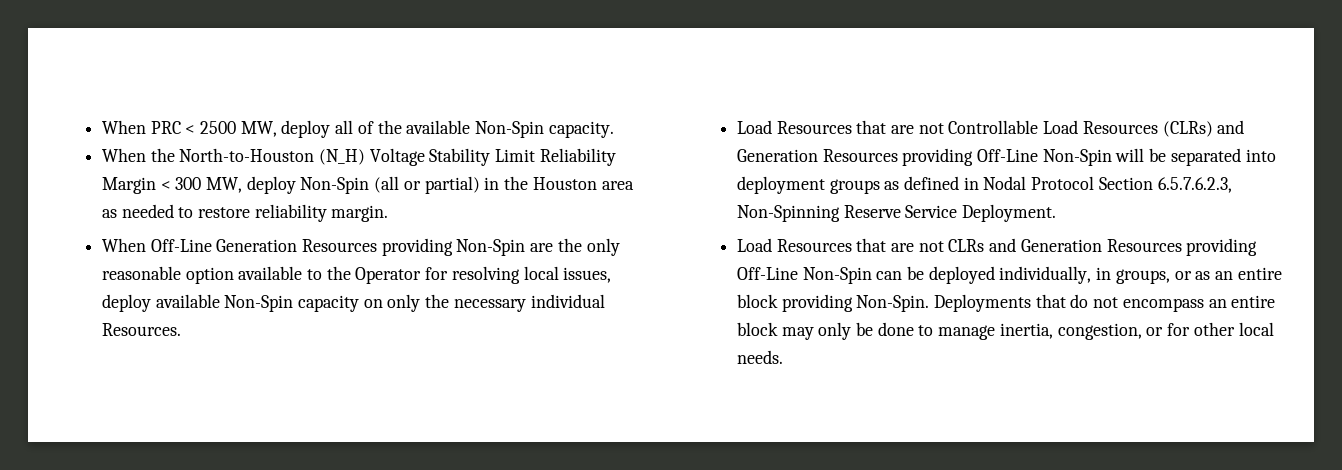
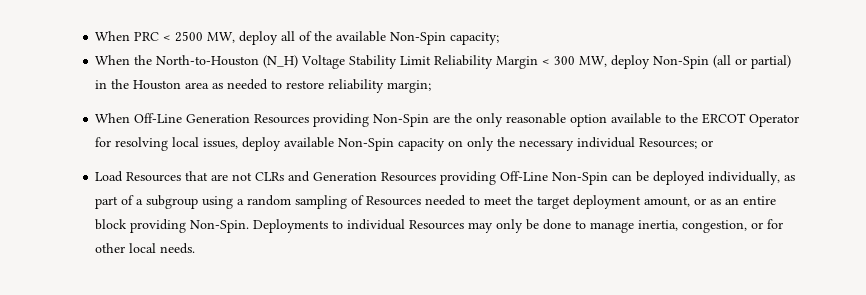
- When PRC < 2500 MW, deploy all of the available Non-Spin capacity.
+ When PRC < 2500 MW, deploy all of the available Non-Spin capacity;
- When the North-to-Houston (N_H) Voltage Stability Limit Reliability Margin < 300 MW, deploy Non-Spin (all or partial) in the Houston area as needed to restore reliability margin.
+ When the North-to-Houston (N_H) Voltage Stability Limit Reliability Margin < 300 MW, deploy Non-Spin (all or partial) in the Houston area as needed to restore reliability margin;
- When Off-Line Generation Resources providing Non-Spin are the only reasonable option available to the Operator for resolving local issues, deploy available Non-Spin capacity on only the necessary individual Resources.
- Load Resources that are not Controllable Load Resources (CLRs) and Generation Resources providing Off-Line Non-Spin will be separated into deployment groups as defined in Nodal Protocol Section 6.5.7.6.2.3, Non-Spinning Reserve Service Deployment.
+ When Off-Line Generation Resources providing Non-Spin are the only reasonable option available to the ERCOT Operator for resolving local issues, deploy available Non-Spin capacity on only the necessary individual Resources; or
- Load Resources that are not CLRs and Generation Resources providing Off-Line Non-Spin can be deployed individually, in groups, or as an entire block providing Non-Spin.
+ Load Resources that are not CLRs and Generation Resources providing Off-Line Non-Spin can be deployed individually, as part of a subgroup using a random sampling of Resources needed to meet the target deployment amount, or as an entire block providing Non-Spin.
- Deployments that do not encompass an entire block may only be done to manage inertia, congestion, or for other local needs.
+ Deployments to individual Resources may only be done to manage inertia, congestion, or for other local needs.

